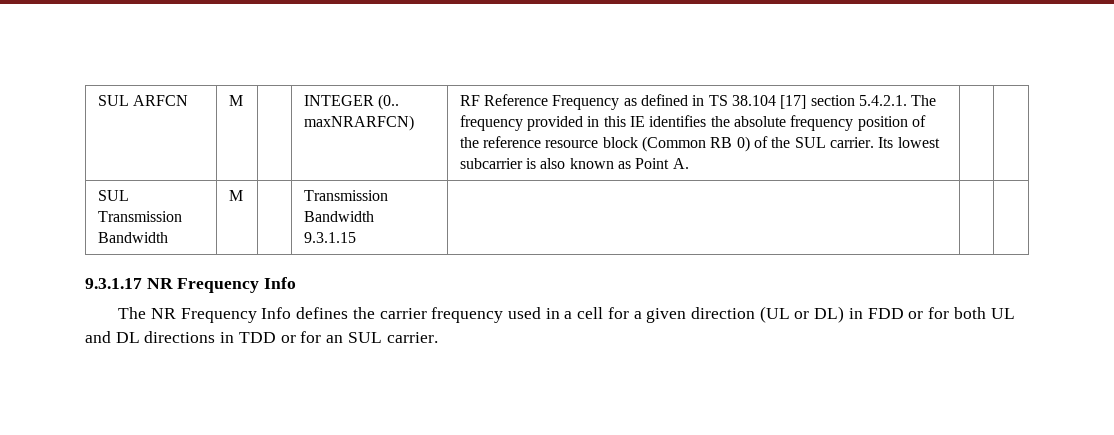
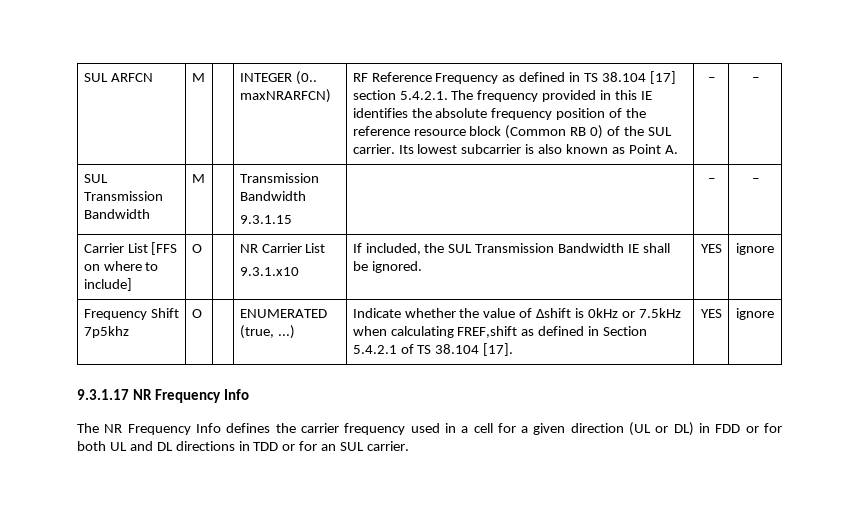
- Its lowest subcarrier is also known as Point A.
+ Its lowest subcarrier is also known as Point A. | – | –
  SUL Transmission Bandwidth | M | | Transmission Bandwidth
- 9.3.1.15 | | |
+ 9.3.1.15 | | – | –
+ Carrier List [FFS on where to include] | O | | NR Carrier List
+ 9.3.1.x10 | If included, the SUL Transmission Bandwidth IE shall be ignored. | YES | ignore
+ Frequency Shift 7p5khz | O | | ENUMERATED (true, ...) | Indicate whether the value of Δshift is 0kHz or 7.5kHz when calculating FREF,shift as defined in Section 5.4.2.1 of TS 38.104 [17]. | YES | ignore

